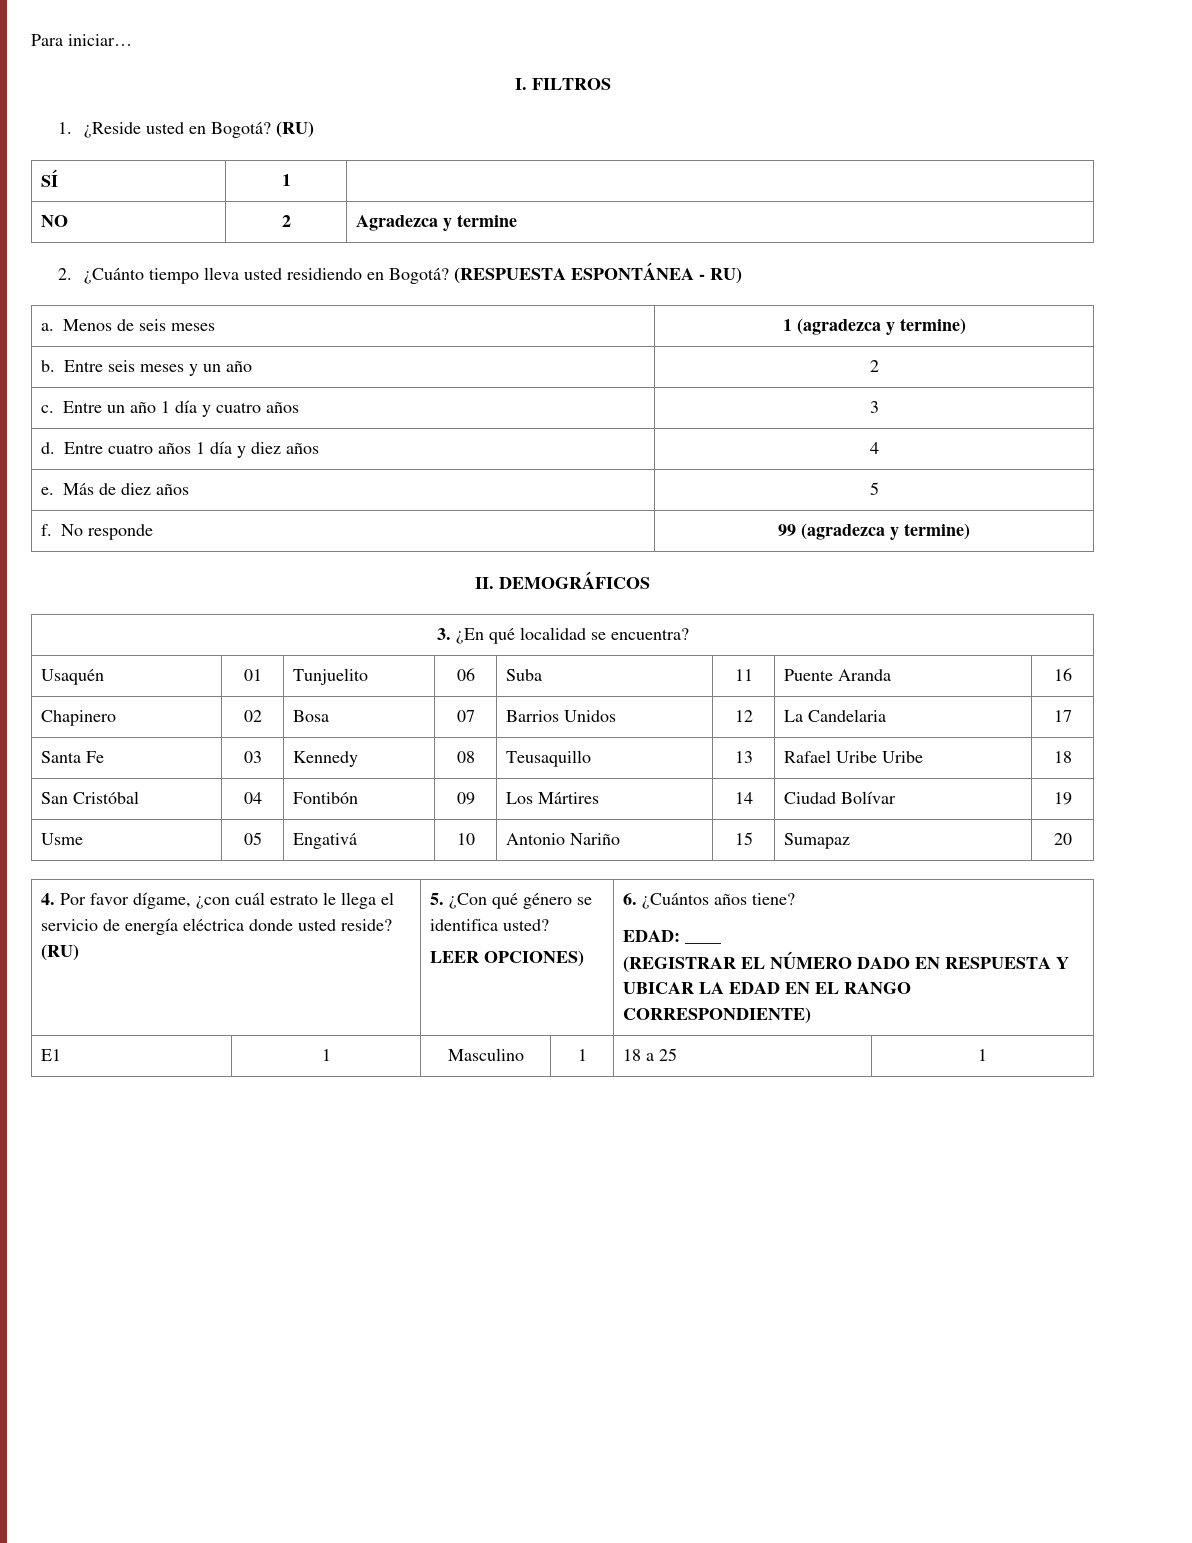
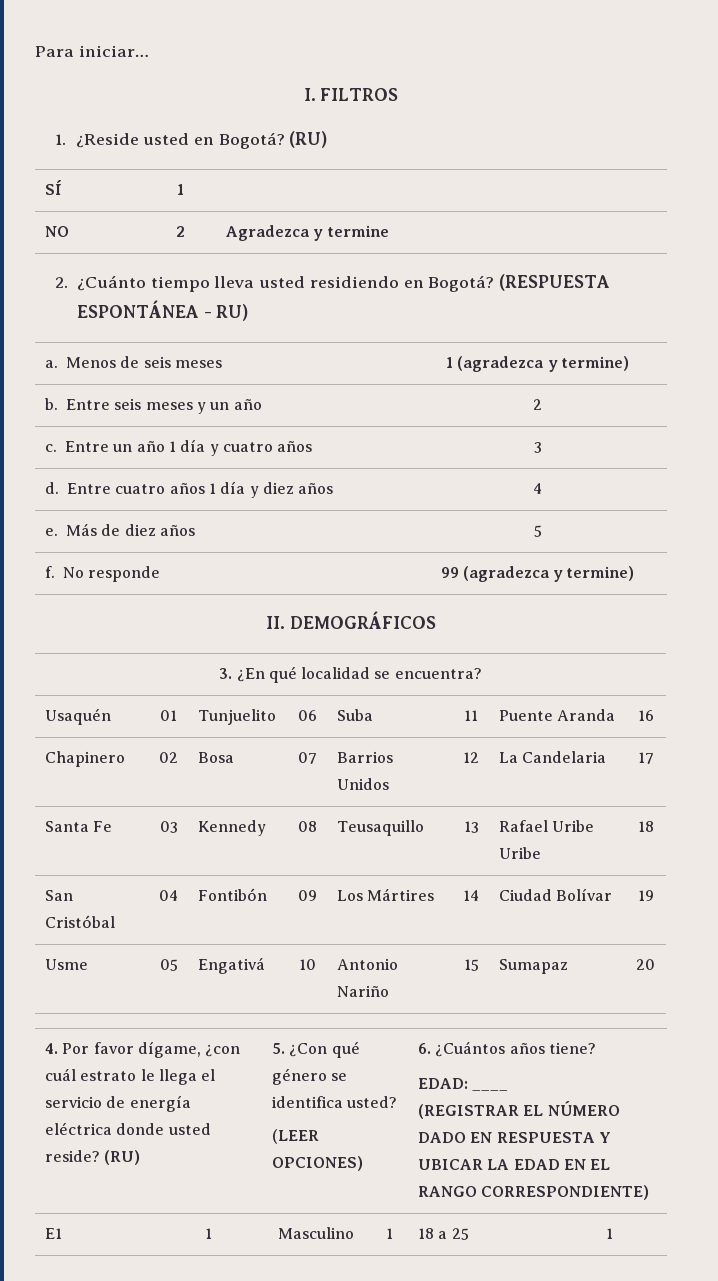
- LEER OPCIONES)
+ (LEER OPCIONES)

